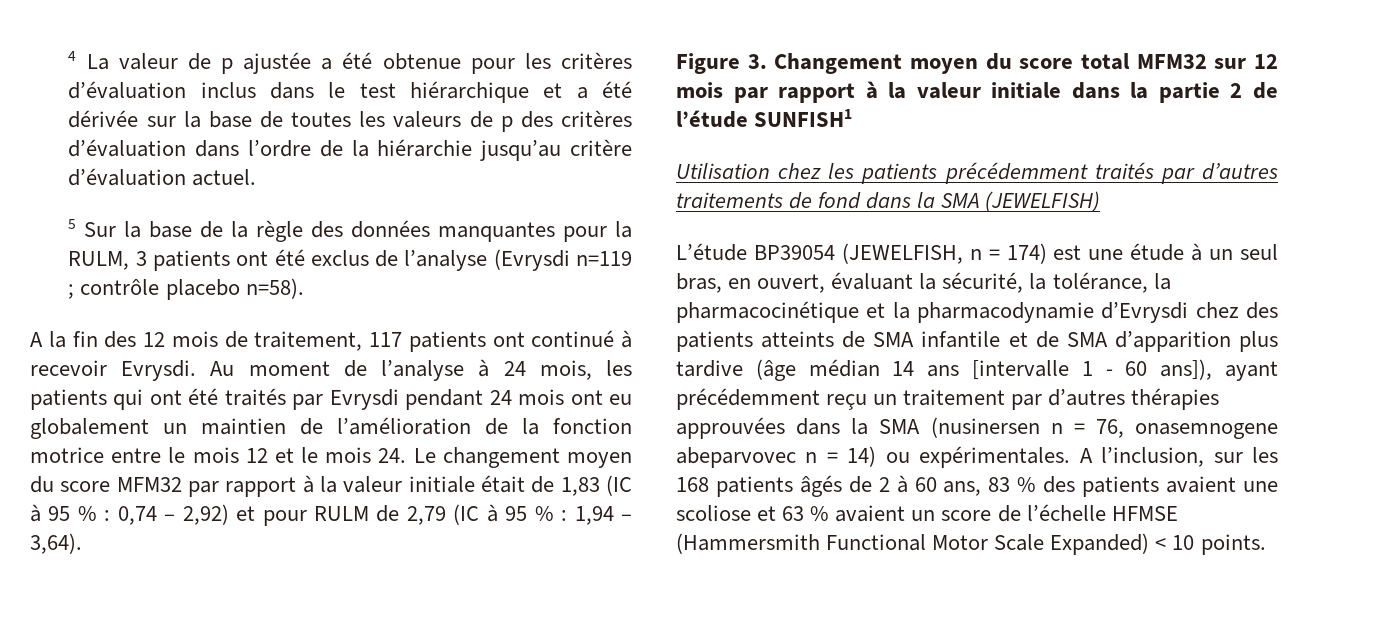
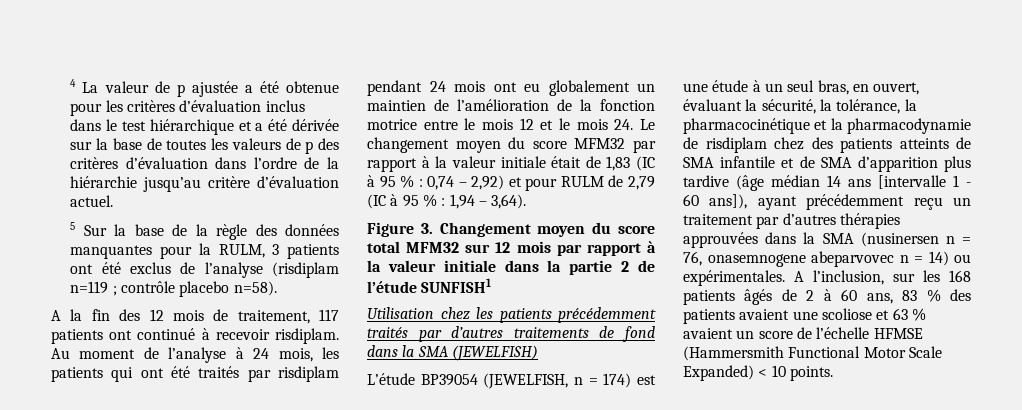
- 5 Sur la base de la règle des données manquantes pour la RULM, 3 patients ont été exclus de l’analyse (Evrysdi n=119 ; contrôle placebo n=58).
+ 5 Sur la base de la règle des données manquantes pour la RULM, 3 patients ont été exclus de l’analyse (risdiplam n=119 ; contrôle placebo n=58).
- A la fin des 12 mois de traitement, 117 patients ont continué à recevoir Evrysdi.
+ A la fin des 12 mois de traitement, 117 patients ont continué à recevoir risdiplam.
- Au moment de l’analyse à 24 mois, les patients qui ont été traités par Evrysdi pendant 24 mois ont eu globalement un maintien de l’amélioration de la fonction motrice entre le mois 12 et le mois 24. Le changement moyen du score MFM32 par rapport à la valeur initiale était de 1,83 (IC à 95 % :
+ Au moment de l’analyse à 24 mois, les patients qui ont été traités par risdiplam pendant 24 mois ont eu globalement un maintien de l’amélioration de la fonction motrice entre le mois 12 et le mois 24. Le changement moyen du score MFM32 par rapport à la valeur initiale était de 1,83 (IC à 95 % :
- L’étude BP39054 (JEWELFISH, n = 174) est une étude à un seul bras, en ouvert, évaluant la sécurité, la tolérance, la pharmacocinétique et la pharmacodynamie d’Evrysdi chez des patients atteints de SMA infantile et de SMA d’apparition plus tardive (âge médian 14 ans [intervalle 1 - 60 ans]), ayant précédemment reçu un traitement par d’autres thérapies approuvées dans la SMA (nusinersen n = 76, onasemnogene abeparvovec n = 14) ou expérimentales.
+ L’étude BP39054 (JEWELFISH, n = 174) est une étude à un seul bras, en ouvert, évaluant la sécurité, la tolérance, la pharmacocinétique et la pharmacodynamie de risdiplam chez des patients atteints de SMA infantile et de SMA d’apparition plus tardive (âge médian 14 ans [intervalle 1 - 60 ans]), ayant précédemment reçu un traitement par d’autres thérapies approuvées dans la SMA (nusinersen n = 76, onasemnogene abeparvovec n = 14) ou expérimentales.

